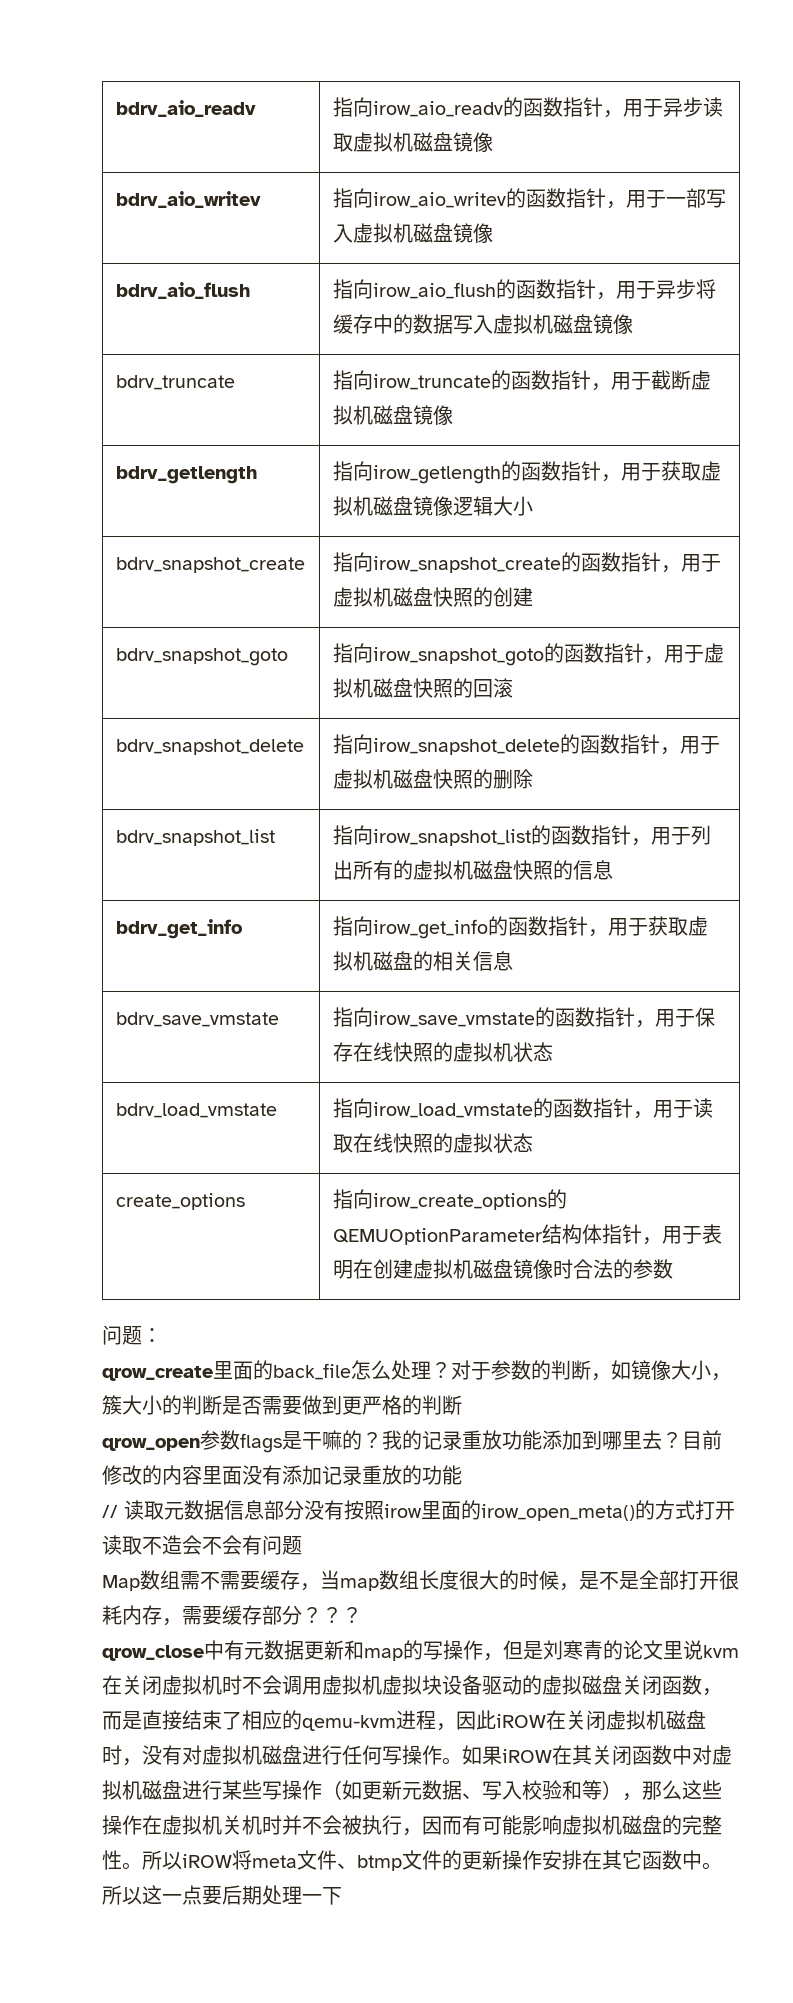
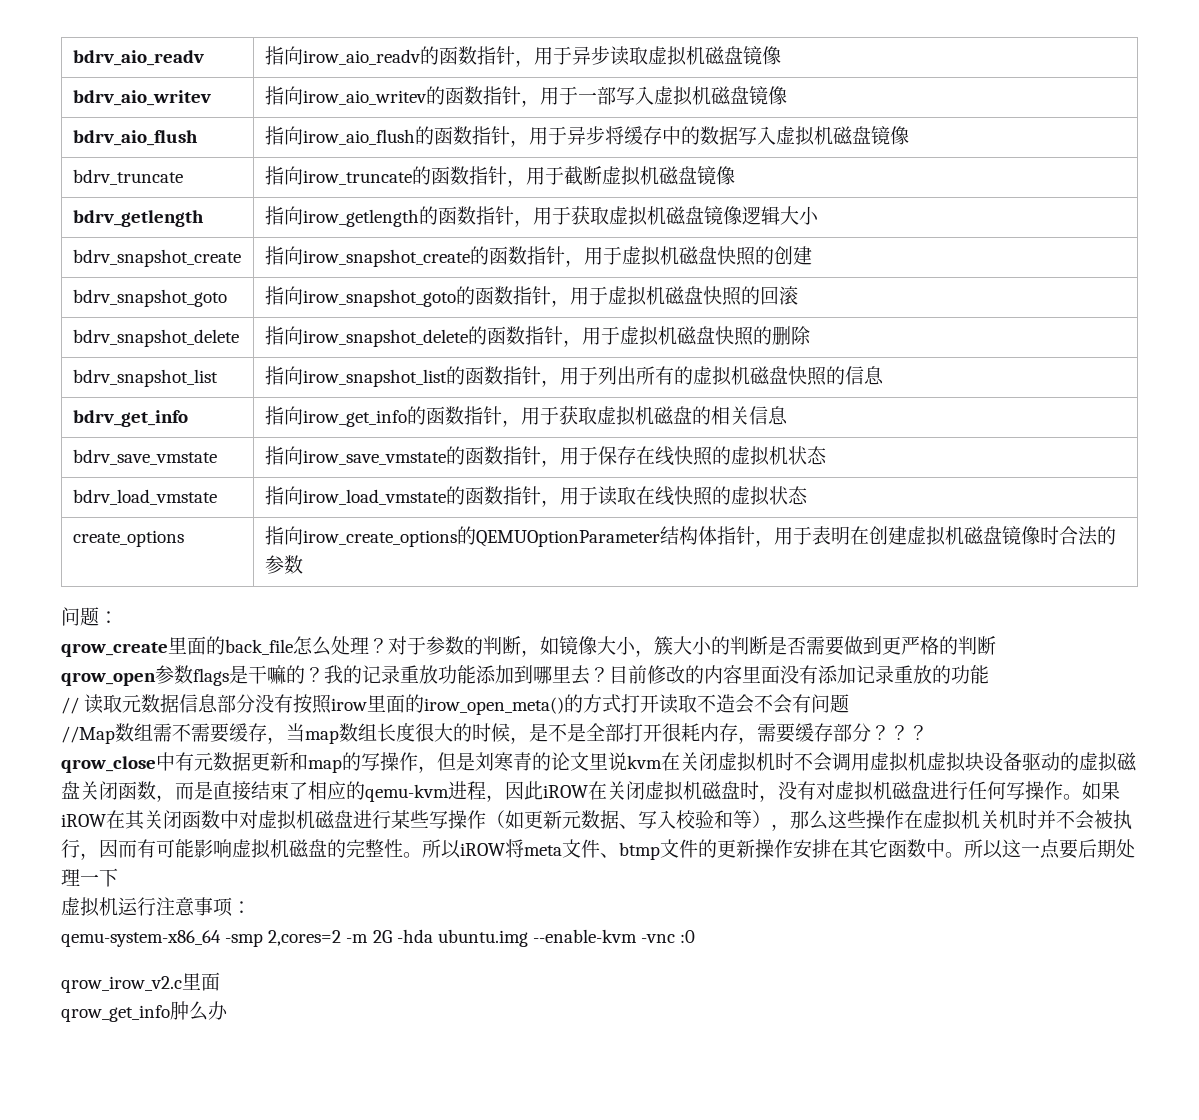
- Map数组需不需要缓存，当map数组长度很大的时候，是不是全部打开很耗内存，需要缓存部分？
+ //Map数组需不需要缓存，当map数组长度很大的时候，是不是全部打开很耗内存，需要缓存部分？
+ 虚拟机运行注意事项：
+ qemu-system-x86_64 -smp 2,cores=2 -m 2G -hda ubuntu.img --enable-kvm -vnc :0
+ qrow_irow_v2.c里面
+ qrow_get_info肿么办

